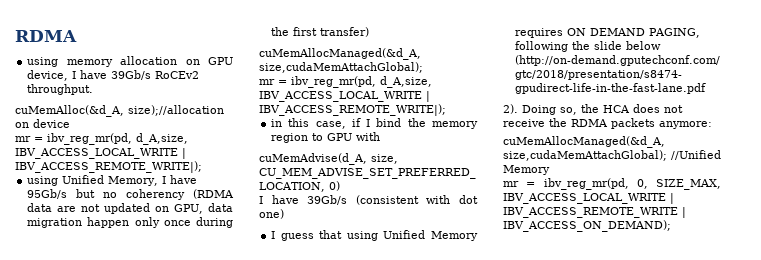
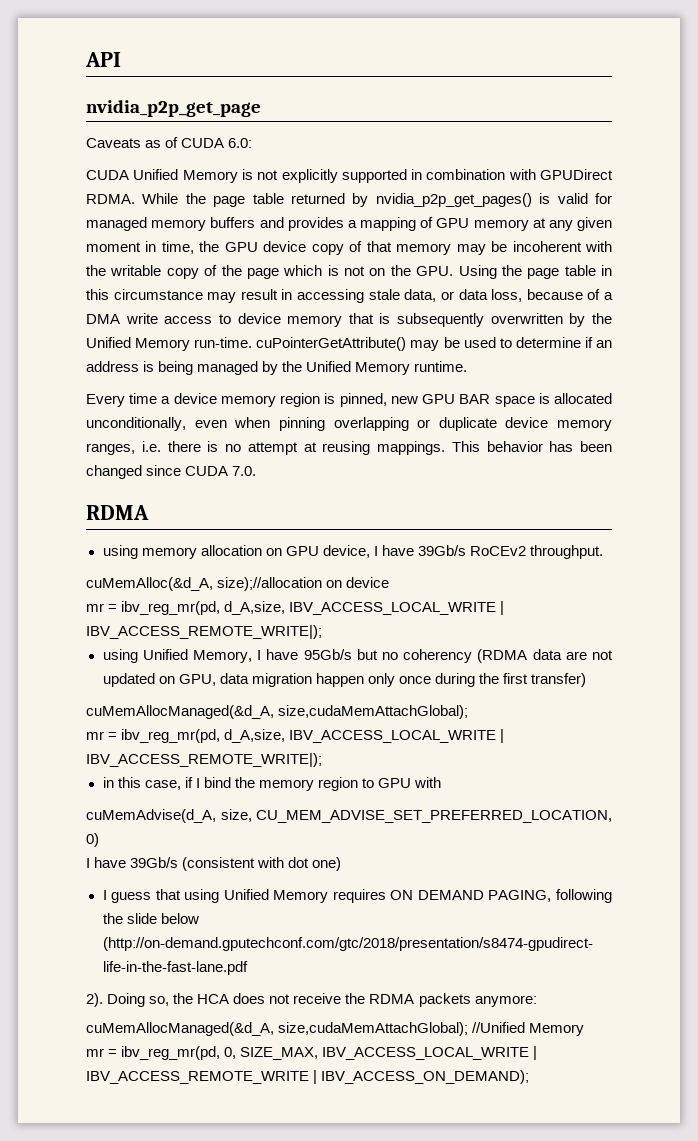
+ API
+ nvidia_p2p_get_page
+ Caveats as of CUDA 6.0:
+ CUDA Unified Memory is not explicitly supported in combination with GPUDirect RDMA. While the page table returned by nvidia_p2p_get_pages() is valid for managed memory buffers and provides a mapping of GPU memory at any given moment in time, the GPU device copy of that memory may be incoherent with the writable copy of the page which is not on the GPU. Using the page table in this circumstance may result in accessing stale data, or data loss, because of a DMA write access to device memory that is subsequently overwritten by the Unified Memory run-time. cuPointerGetAttribute() may be used to determine if an address is being managed by the Unified Memory runtime.
+ Every time a device memory region is pinned, new GPU BAR space is allocated unconditionally, even when pinning overlapping or duplicate device memory ranges, i.e. there is no attempt at reusing mappings. This behavior has been changed since CUDA 7.0.

